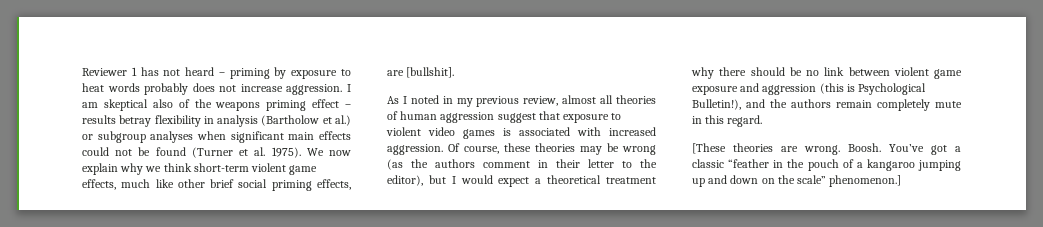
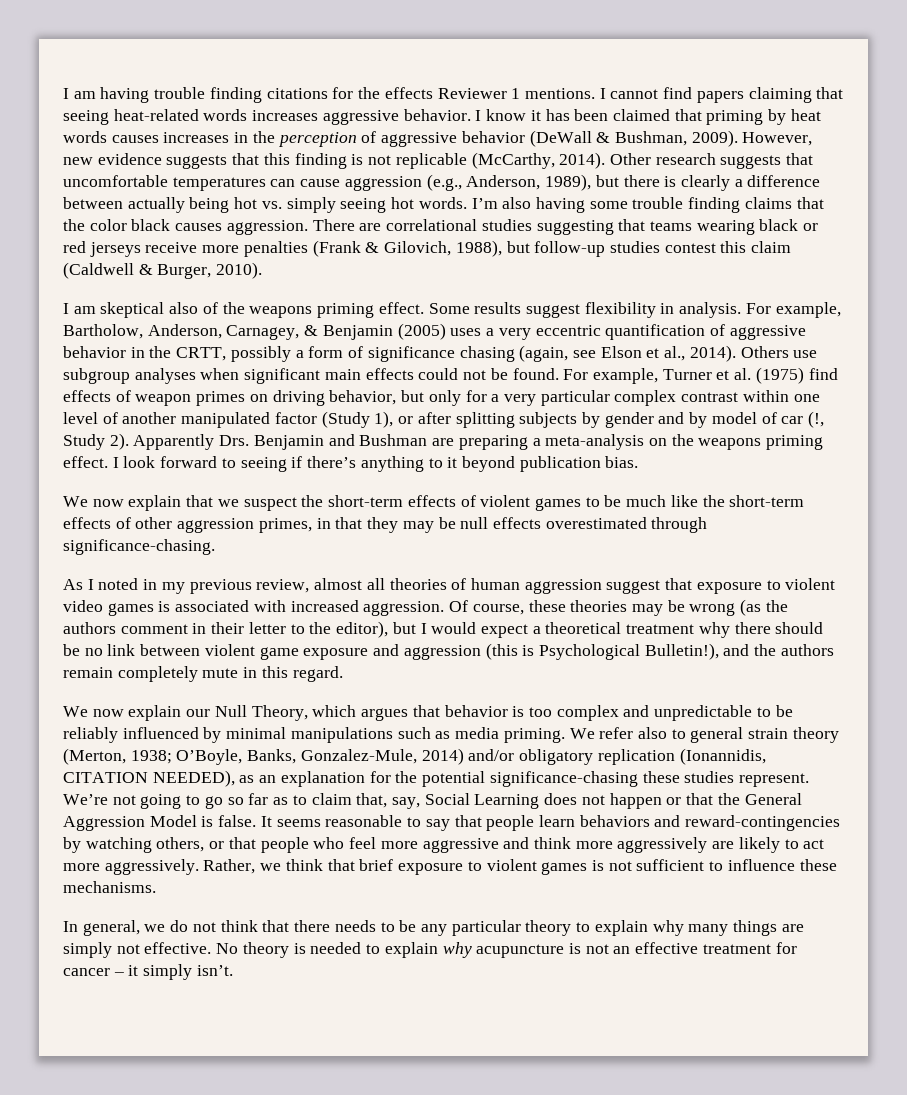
- Reviewer 1 has not heard – priming by exposure to heat words probably does not increase aggression. I am skeptical also of the weapons priming effect – results betray flexibility in analysis (Bartholow et al.) or subgroup analyses when significant main effects could not be found (Turner et al. 1975). We now explain why we think short-term violent game effects, much like other brief social priming effects, are [bullshit].
+ I am having trouble finding citations for the effects Reviewer 1 mentions. I cannot find papers claiming that seeing heat-related words increases aggressive behavior. I know it has been claimed that priming by heat words causes increases in the perception of aggressive behavior (DeWall & Bushman, 2009). However, new evidence suggests that this finding is not replicable (McCarthy, 2014). Other research suggests that uncomfortable temperatures can cause aggression (e.g., Anderson, 1989), but there is clearly a difference between actually being hot vs. simply seeing hot words. I’m also having some trouble finding claims that the color black causes aggression. There are correlational studies suggesting that teams wearing black or red jerseys receive more penalties (Frank & Gilovich, 1988), but follow-up studies contest this claim (Caldwell & Burger, 2010).
+ I am skeptical also of the weapons priming effect. Some results suggest flexibility in analysis. For example, Bartholow, Anderson, Carnagey, & Benjamin (2005) uses a very eccentric quantification of aggressive behavior in the CRTT, possibly a form of significance chasing (again, see Elson et al., 2014). Others use subgroup analyses when significant main effects could not be found. For example, Turner et al. (1975) find effects of weapon primes on driving behavior, but only for a very particular complex contrast within one level of another manipulated factor (Study 1), or after splitting subjects by gender and by model of car (!, Study 2). Apparently Drs. Benjamin and Bushman are preparing a meta-analysis on the weapons priming effect. I look forward to seeing if there’s anything to it beyond publication bias.
+ We now explain that we suspect the short-term effects of violent games to be much like the short-term effects of other aggression primes, in that they may be null effects overestimated through significance-chasing.
- [These theories are wrong. Boosh. You’ve got a classic “feather in the pouch of a kangaroo jumping up and down on the scale” phenomenon.]
+ We now explain our Null Theory, which argues that behavior is too complex and unpredictable to be reliably influenced by minimal manipulations such as media priming. We refer also to general strain theory (Merton, 1938; O’Boyle, Banks, Gonzalez-Mule, 2014) and/or obligatory replication (Ionannidis, CITATION NEEDED), as an explanation for the potential significance-chasing these studies represent. We’re not going to go so far as to claim that, say, Social Learning does not happen or that the General Aggression Model is false. It seems reasonable to say that people learn behaviors and reward-contingencies by watching others, or that people who feel more aggressive and think more aggressively are likely to act more aggressively. Rather, we think that brief exposure to violent games is not sufficient to influence these mechanisms.
+ In general, we do not think that there needs to be any particular theory to explain why many things are simply not effective. No theory is needed to explain why acupuncture is not an effective treatment for cancer – it simply isn’t.

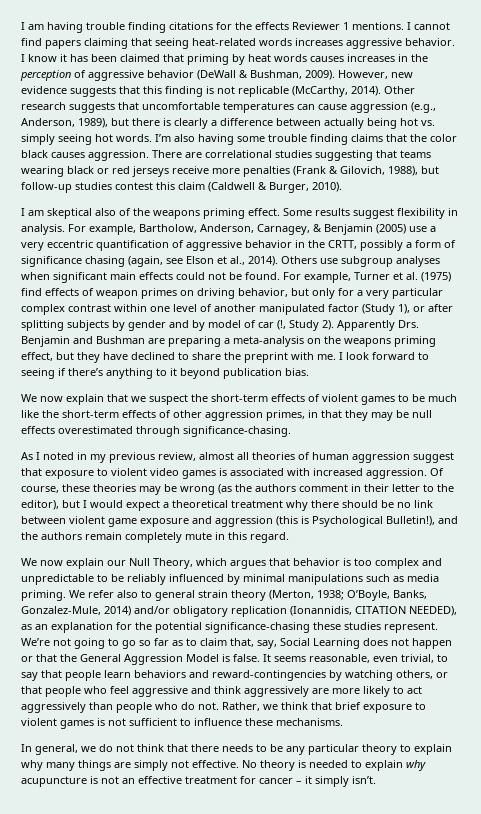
- For example, Bartholow, Anderson, Carnagey, & Benjamin (2005) uses a very eccentric quantification of aggressive behavior in the CRTT, possibly a form of significance chasing (again, see Elson et al., 2014).
+ For example, Bartholow, Anderson, Carnagey, & Benjamin (2005) use a very eccentric quantification of aggressive behavior in the CRTT, possibly a form of significance chasing (again, see Elson et al., 2014).
- Apparently Drs. Benjamin and Bushman are preparing a meta-analysis on the weapons priming effect.
+ Apparently Drs. Benjamin and Bushman are preparing a meta-analysis on the weapons priming effect, but they have declined to share the preprint with me.
- It seems reasonable to say that people learn behaviors and reward-contingencies by watching others, or that people who feel more aggressive and think more aggressively are likely to act more aggressively.
+ It seems reasonable, even trivial, to say that people learn behaviors and reward-contingencies by watching others, or that people who feel aggressive and think aggressively are more likely to act aggressively than people who do not.

